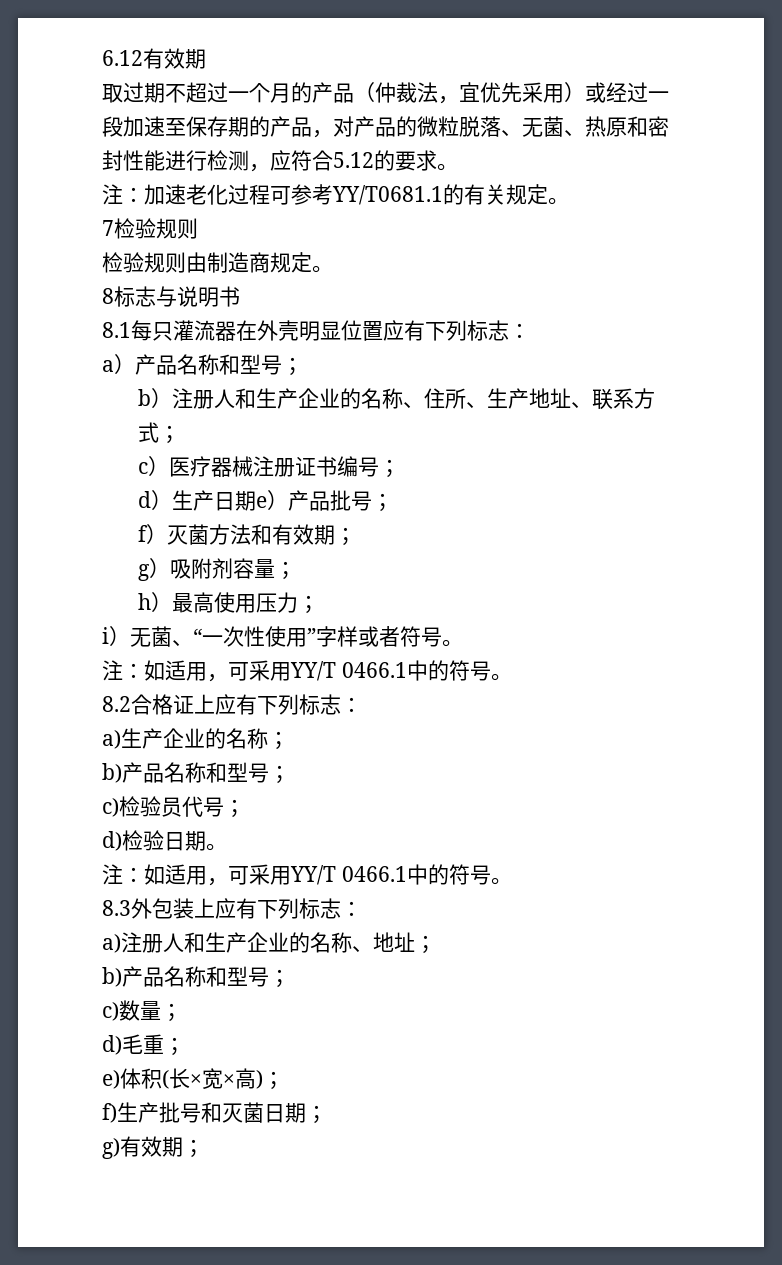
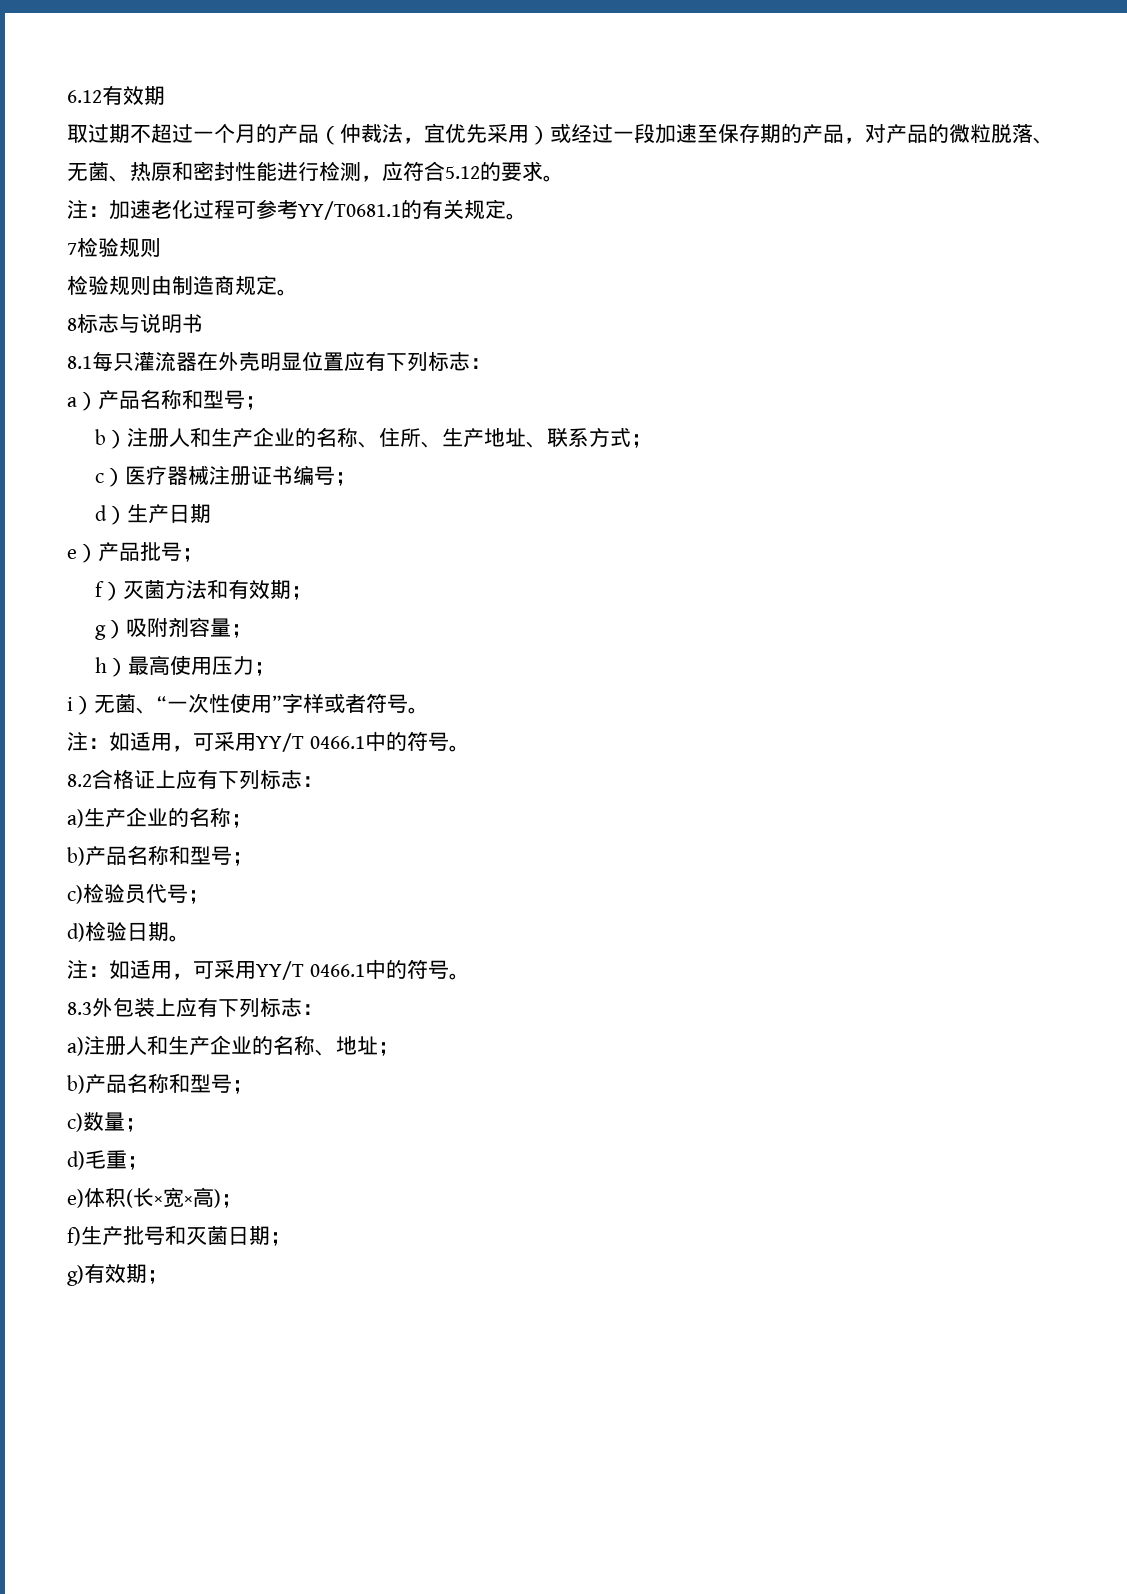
- d）生产日期e）产品批号；
+ d）生产日期
+ e）产品批号；

